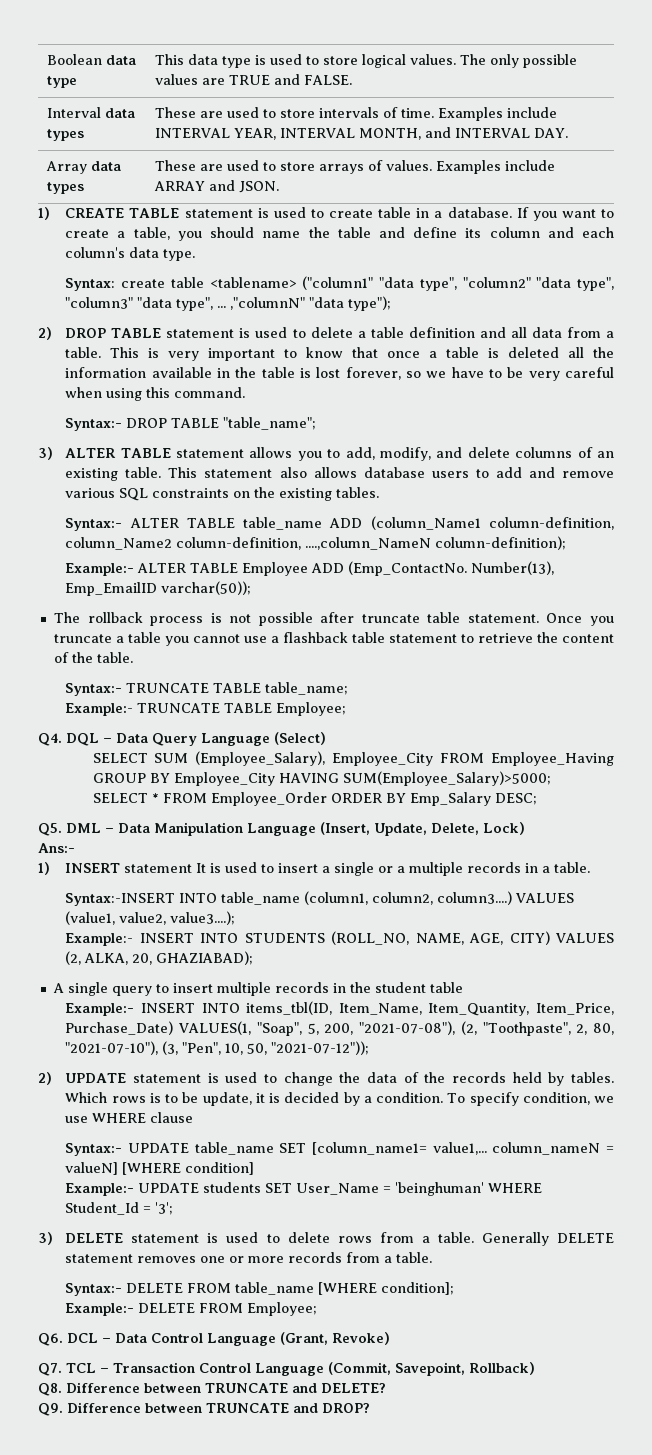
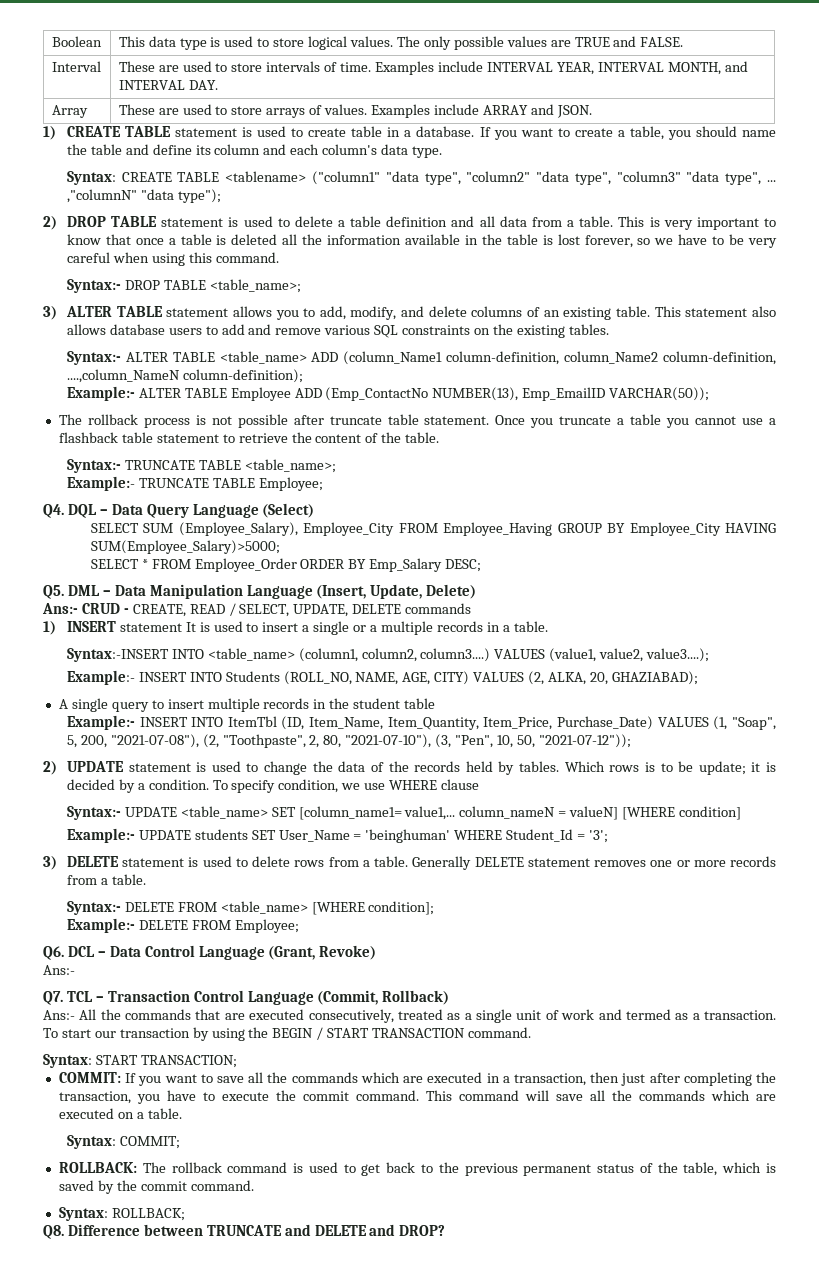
- Boolean data type | This data type is used to store logical values. The only possible values are TRUE and FALSE.
+ Boolean | This data type is used to store logical values. The only possible values are TRUE and FALSE.
- Interval data types | These are used to store intervals of time. Examples include INTERVAL YEAR, INTERVAL MONTH, and INTERVAL DAY.
+ Interval | These are used to store intervals of time. Examples include INTERVAL YEAR, INTERVAL MONTH, and INTERVAL DAY.
- Array data types | These are used to store arrays of values. Examples include ARRAY and JSON.
+ Array | These are used to store arrays of values. Examples include ARRAY and JSON.
- Syntax: create table <tablename> ("column1" "data type", "column2" "data type", "column3" "data type", ... ,"columnN" "data type");
+ Syntax: CREATE TABLE <tablename> ("column1" "data type", "column2" "data type", "column3" "data type", ... ,"columnN" "data type");
- Syntax:- DROP TABLE "table_name";
+ Syntax:- DROP TABLE <table_name>;
- Syntax:- ALTER TABLE table_name ADD (column_Name1 column-definition, column_Name2 column-definition, ....,column_NameN column-definition);
+ Syntax:- ALTER TABLE <table_name> ADD (column_Name1 column-definition, column_Name2 column-definition, ....,column_NameN column-definition);
- Example:- ALTER TABLE Employee ADD (Emp_ContactNo. Number(13), Emp_EmailID varchar(50));
+ Example:- ALTER TABLE Employee ADD (Emp_ContactNo NUMBER(13), Emp_EmailID VARCHAR(50));
- Syntax:- TRUNCATE TABLE table_name;
+ Syntax:- TRUNCATE TABLE <table_name>;
- Q5. DML – Data Manipulation Language (Insert, Update, Delete, Lock)
- Ans:-
+ Q5. DML – Data Manipulation Language (Insert, Update, Delete)
+ Ans:- CRUD - CREATE, READ / SELECT, UPDATE, DELETE commands
- Syntax:-INSERT INTO table_name (column1, column2, column3....)
+ Syntax:-INSERT INTO <table_name> (column1, column2, column3....)
- Example:- INSERT INTO STUDENTS (ROLL_NO, NAME, AGE, CITY) VALUES (2, ALKA, 20, GHAZIABAD);
+ Example:- INSERT INTO Students (ROLL_NO, NAME, AGE, CITY) VALUES (2, ALKA, 20, GHAZIABAD);
- Example:- INSERT INTO items_tbl(ID, Item_Name, Item_Quantity, Item_Price, Purchase_Date) VALUES(1, "Soap", 5, 200, "2021-07-08"), (2, "Toothpaste", 2, 80, "2021-07-10"), (3, "Pen", 10, 50, "2021-07-12"));
+ Example:- INSERT INTO ItemTbl (ID, Item_Name, Item_Quantity, Item_Price, Purchase_Date) VALUES (1, "Soap", 5, 200, "2021-07-08"), (2, "Toothpaste", 2, 80, "2021-07-10"), (3, "Pen", 10, 50, "2021-07-12"));
- Which rows is to be update, it is decided by a condition.
+ Which rows is to be update; it is decided by a condition.
- Syntax:- UPDATE table_name SET [column_name1= value1,... column_nameN = valueN] [WHERE condition]
+ Syntax:- UPDATE <table_name> SET [column_name1= value1,... column_nameN = valueN] [WHERE condition]
- Syntax:- DELETE FROM table_name [WHERE condition];
+ Syntax:- DELETE FROM <table_name> [WHERE condition];
  Q6. DCL – Data Control Language (Grant, Revoke)
+ Ans:-
- Q7. TCL – Transaction Control Language (Commit, Savepoint, Rollback)
+ Q7. TCL – Transaction Control Language (Commit, Rollback)
+ Ans:- All the commands that are executed consecutively, treated as a single unit of work and termed as a transaction. To start our transaction by using the BEGIN / START TRANSACTION command.
+ Syntax: START TRANSACTION;
+ COMMIT: If you want to save all the commands which are executed in a transaction, then just after completing the transaction, you have to execute the commit command. This command will save all the commands which are executed on a table.
+ Syntax: COMMIT;
+ ROLLBACK: The rollback command is used to get back to the previous permanent status of the table, which is saved by the commit command.
+ Syntax: ROLLBACK;
- Q8. Difference between TRUNCATE and DELETE?
- Q9. Difference between TRUNCATE and DROP?
+ Q8. Difference between TRUNCATE and DELETE and DROP?

